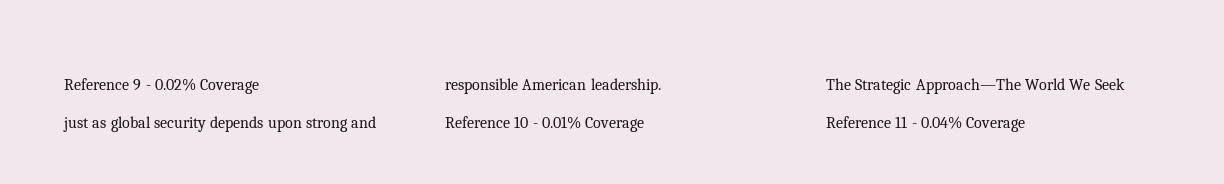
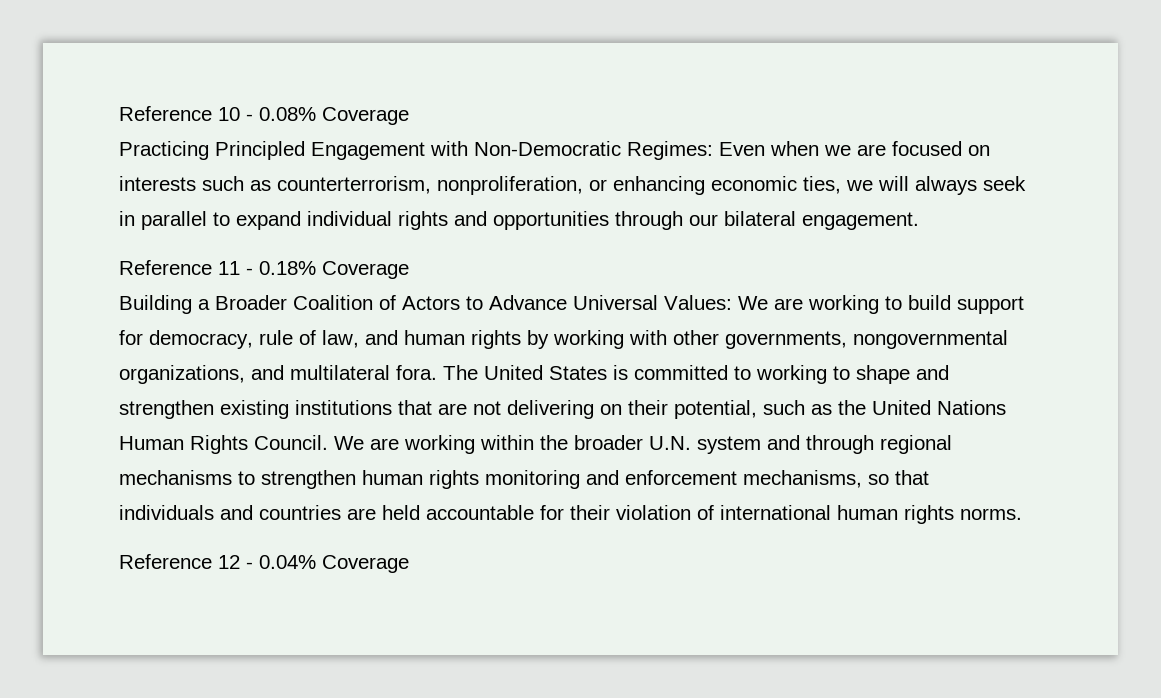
- Reference 9 - 0.02% Coverage
- just as global security depends upon strong and responsible American leadership.
- Reference 10 - 0.01% Coverage
- The Strategic Approach—The World We Seek
- Reference 11 - 0.04% Coverage
+ Reference 10 - 0.08% Coverage
+ Practicing Principled Engagement with Non-Democratic Regimes: Even when we are focused on interests such as counterterrorism, nonproliferation, or enhancing economic ties, we will always seek in parallel to expand individual rights and opportunities through our bilateral engagement.
+ Reference 11 - 0.18% Coverage
+ Building a Broader Coalition of Actors to Advance Universal Values: We are working to build support for democracy, rule of law, and human rights by working with other governments, nongovernmental organizations, and multilateral fora. The United States is committed to working to shape and strengthen existing institutions that are not delivering on their potential, such as the United Nations Human Rights Council. We are working within the broader U.N. system and through regional mechanisms to strengthen human rights monitoring and enforcement mechanisms, so that individuals and countries are held accountable for their violation of international human rights norms.
+ Reference 12 - 0.04% Coverage

